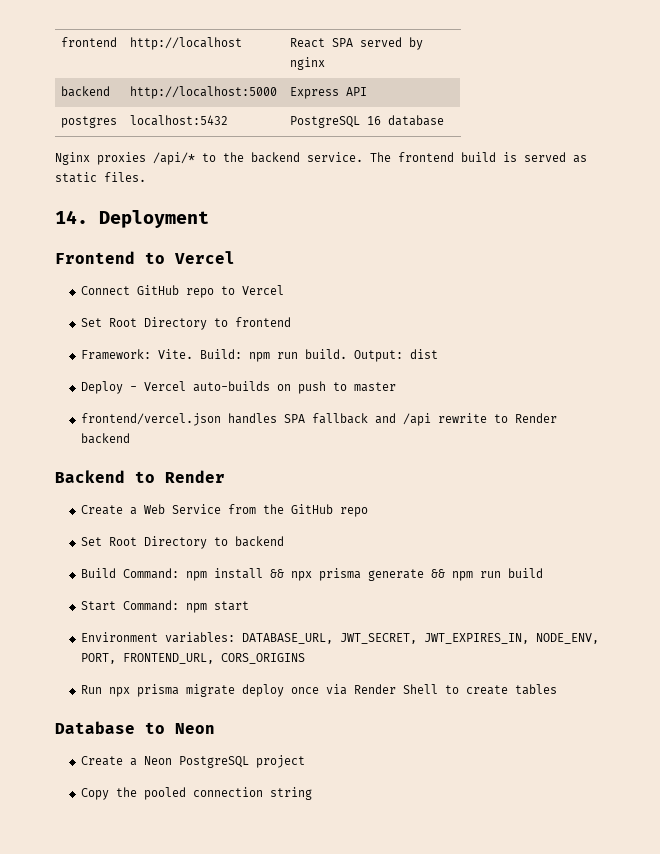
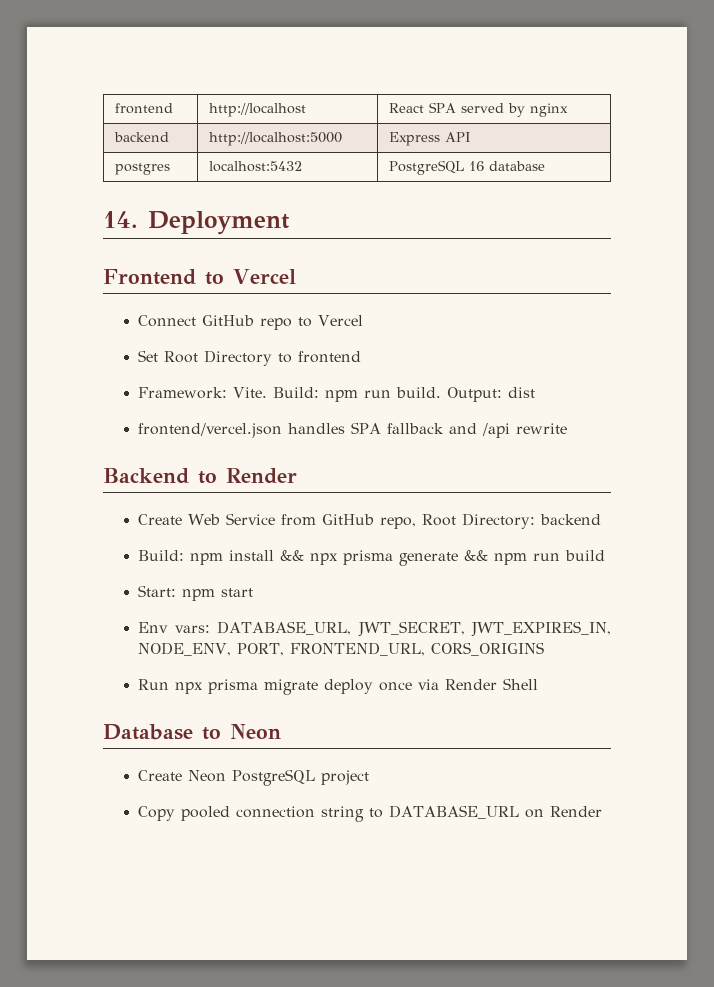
- Nginx proxies /api/* to the backend service. The frontend build is served as static files.
- Deploy - Vercel auto-builds on push to master
- frontend/vercel.json handles SPA fallback and /api rewrite to Render backend
+ frontend/vercel.json handles SPA fallback and /api rewrite
- Create a Web Service from the GitHub repo
- Set Root Directory to backend
- Build Command: npm install && npx prisma generate && npm run build
+ Create Web Service from GitHub repo, Root Directory: backend
+ Build: npm install && npx prisma generate && npm run build
- Start Command: npm start
+ Start: npm start
- Environment variables: DATABASE_URL, JWT_SECRET, JWT_EXPIRES_IN, NODE_ENV, PORT, FRONTEND_URL, CORS_ORIGINS
+ Env vars: DATABASE_URL, JWT_SECRET, JWT_EXPIRES_IN, NODE_ENV, PORT, FRONTEND_URL, CORS_ORIGINS
- Run npx prisma migrate deploy once via Render Shell to create tables
+ Run npx prisma migrate deploy once via Render Shell
- Create a Neon PostgreSQL project
+ Create Neon PostgreSQL project
- Copy the pooled connection string
+ Copy pooled connection string to DATABASE_URL on Render

